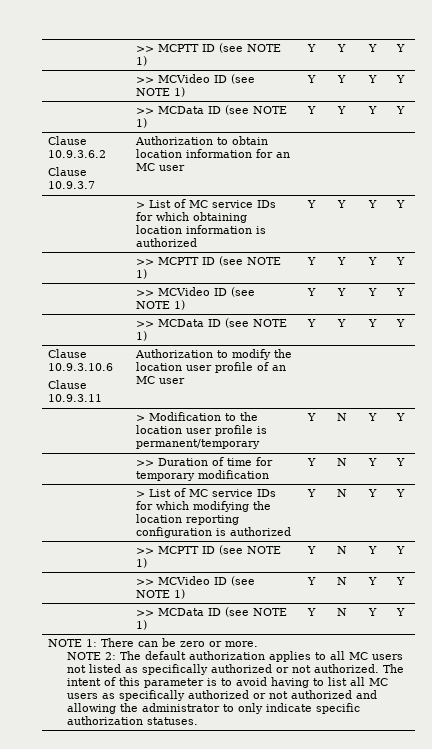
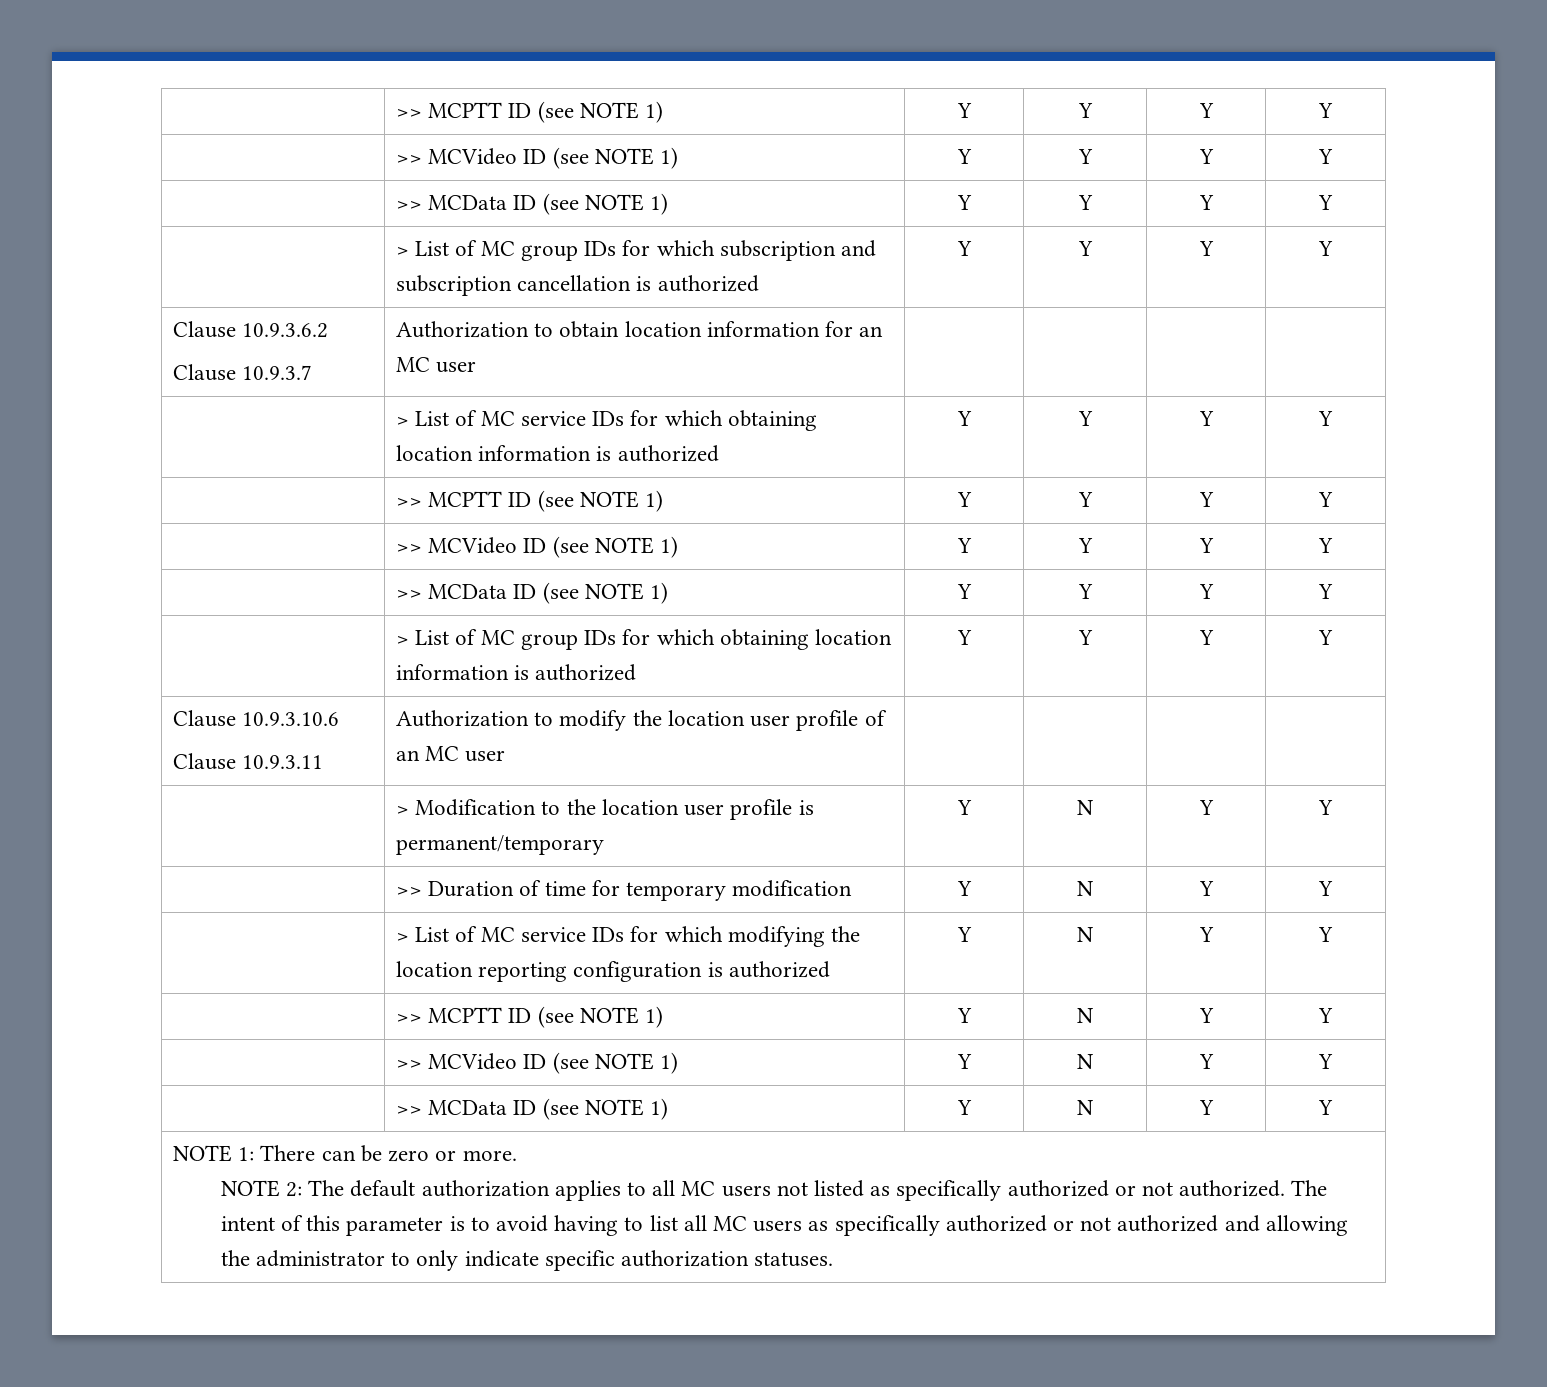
+ | > List of MC group IDs for which subscription and subscription cancellation is authorized | Y | Y | Y | Y
+ | > List of MC group IDs for which obtaining location information is authorized | Y | Y | Y | Y

